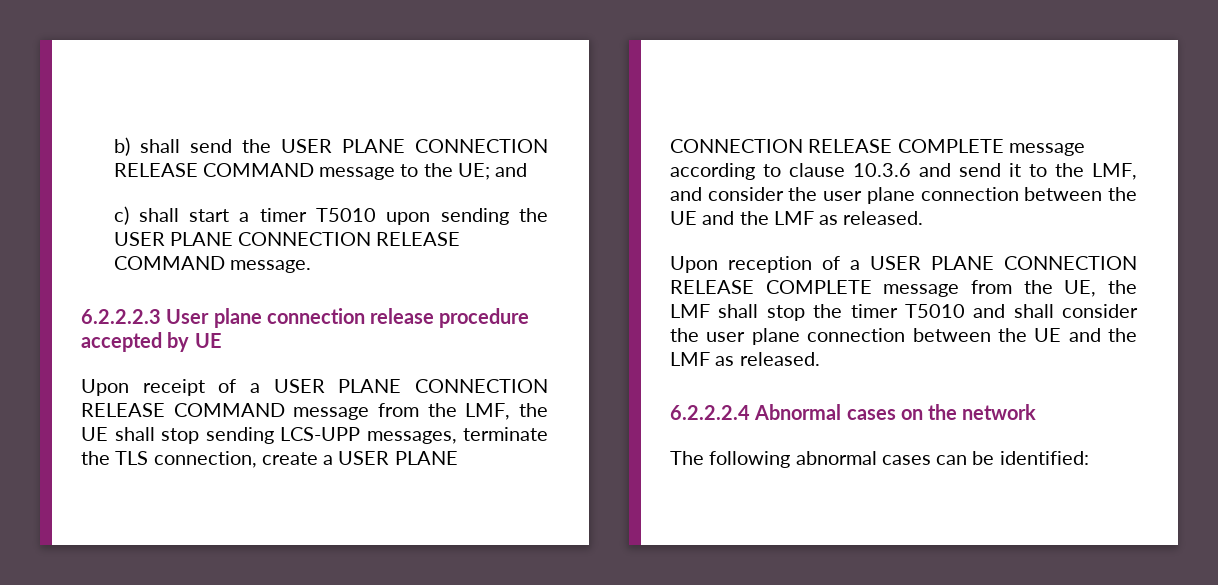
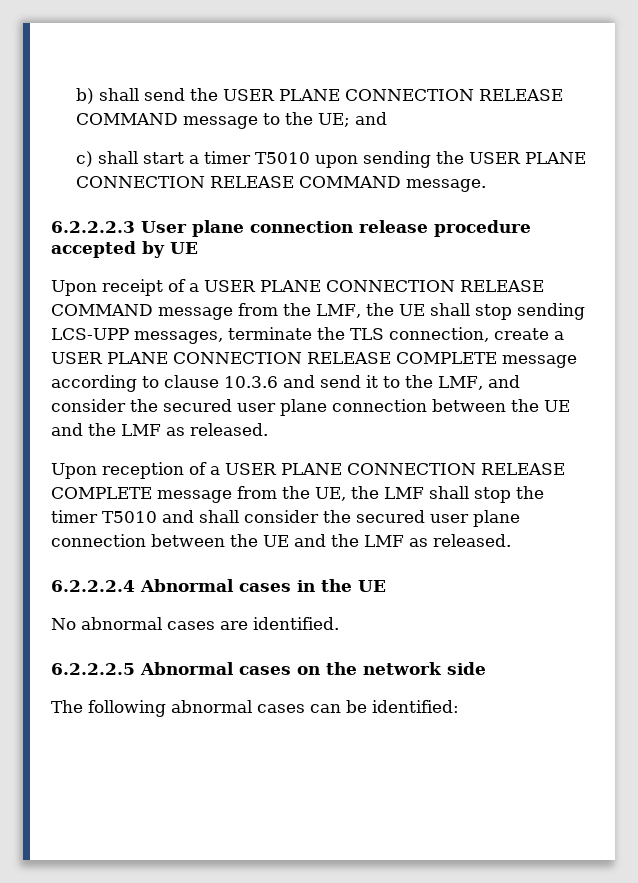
- Upon receipt of a USER PLANE CONNECTION RELEASE COMMAND message from the LMF, the UE shall stop sending LCS-UPP messages, terminate the TLS connection, create a USER PLANE CONNECTION RELEASE COMPLETE message according to clause 10.3.6 and send it to the LMF, and consider the user plane connection between the UE and the LMF as released.
+ Upon receipt of a USER PLANE CONNECTION RELEASE COMMAND message from the LMF, the UE shall stop sending LCS-UPP messages, terminate the TLS connection, create a USER PLANE CONNECTION RELEASE COMPLETE message according to clause 10.3.6 and send it to the LMF, and consider the secured user plane connection between the UE and the LMF as released.
- Upon reception of a USER PLANE CONNECTION RELEASE COMPLETE message from the UE, the LMF shall stop the timer T5010 and shall consider the user plane connection between the UE and the LMF as released.
+ Upon reception of a USER PLANE CONNECTION RELEASE COMPLETE message from the UE, the LMF shall stop the timer T5010 and shall consider the secured user plane connection between the UE and the LMF as released.
- 6.2.2.2.4 Abnormal cases on the network
+ 6.2.2.2.4 Abnormal cases in the UE
+ No abnormal cases are identified.
+ 6.2.2.2.5 Abnormal cases on the network side

